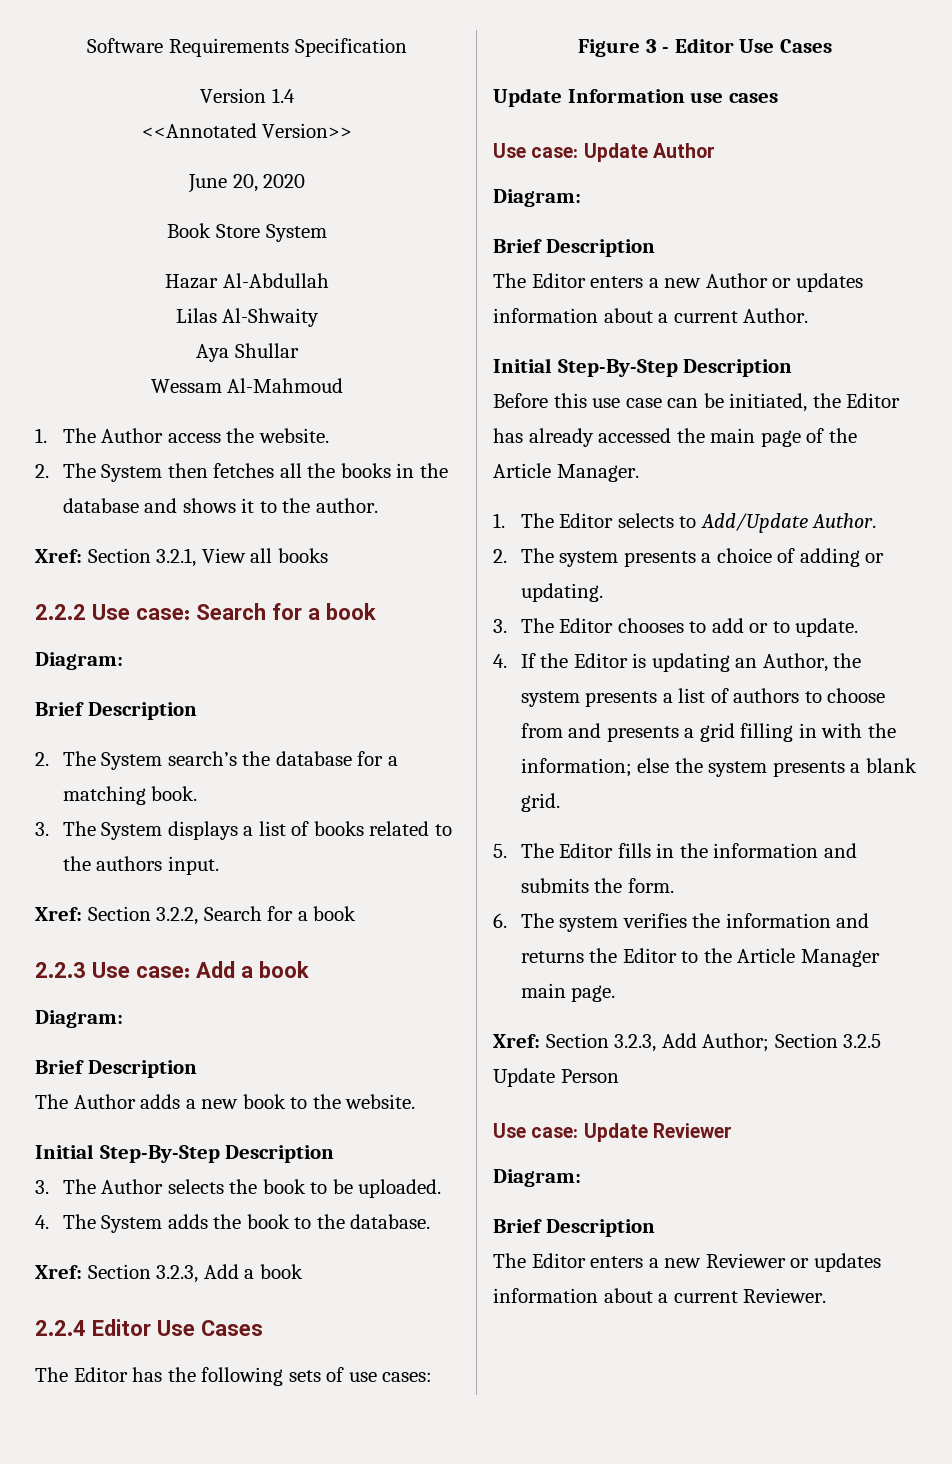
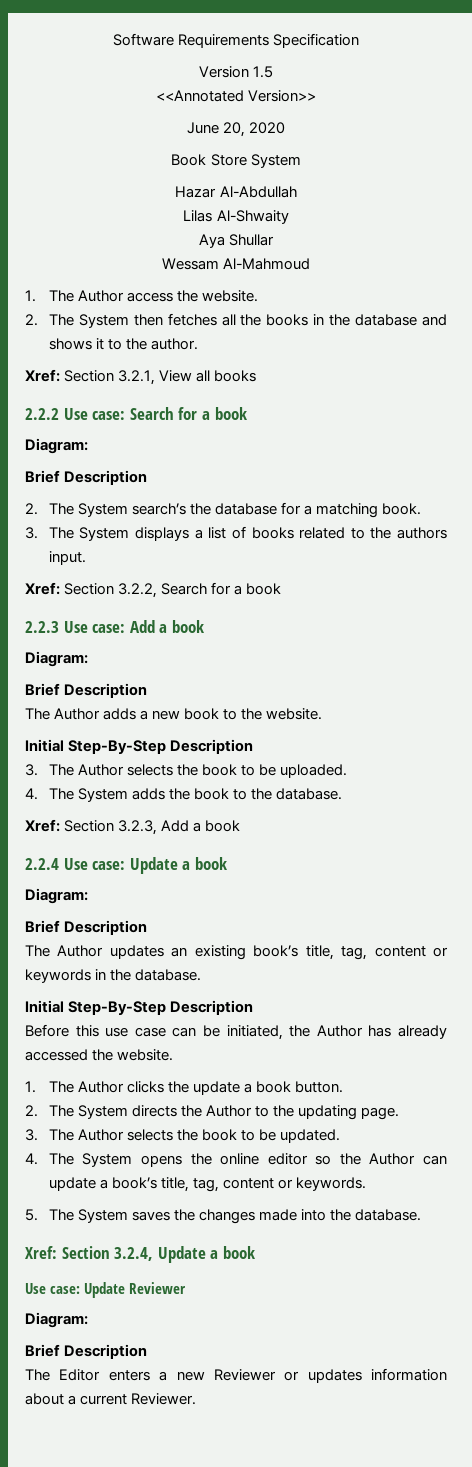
- Version 1.4
+ Version 1.5
- 2.2.4 Editor Use Cases
- The Editor has the following sets of use cases:
- Figure 3 - Editor Use Cases
- Update Information use cases
- Use case: Update Author
+ 2.2.4 Use case: Update a book
  Diagram:
  Brief Description
- The Editor enters a new Author or updates information about a current Author.
+ The Author updates an existing book’s title, tag, content or keywords in the database.
- Before this use case can be initiated, the Editor has already accessed the main page of the Article Manager.
- 1. The Editor selects to Add/Update Author.
- 2. The system presents a choice of adding or updating.
- 3. The Editor chooses to add or to update.
- 4. If the Editor is updating an Author, the system presents a list of authors to choose from and presents a grid filling in with the information; else the system presents a blank grid.
- 5. The Editor fills in the information and submits the form.
- 6. The system verifies the information and returns the Editor to the Article Manager main page.
- Xref: Section 3.2.3, Add Author; Section 3.2.5 Update Person
+ Before this use case can be initiated, the Author has already accessed the website.
+ 1. The Author clicks the update a book button.
+ 2. The System directs the Author to the updating page.
+ 3. The Author selects the book to be updated.
+ 4. The System opens the online editor so the Author can update a book’s title, tag, content or keywords.
+ 5. The System saves the changes made into the database.
+ Xref: Section 3.2.4, Update a book

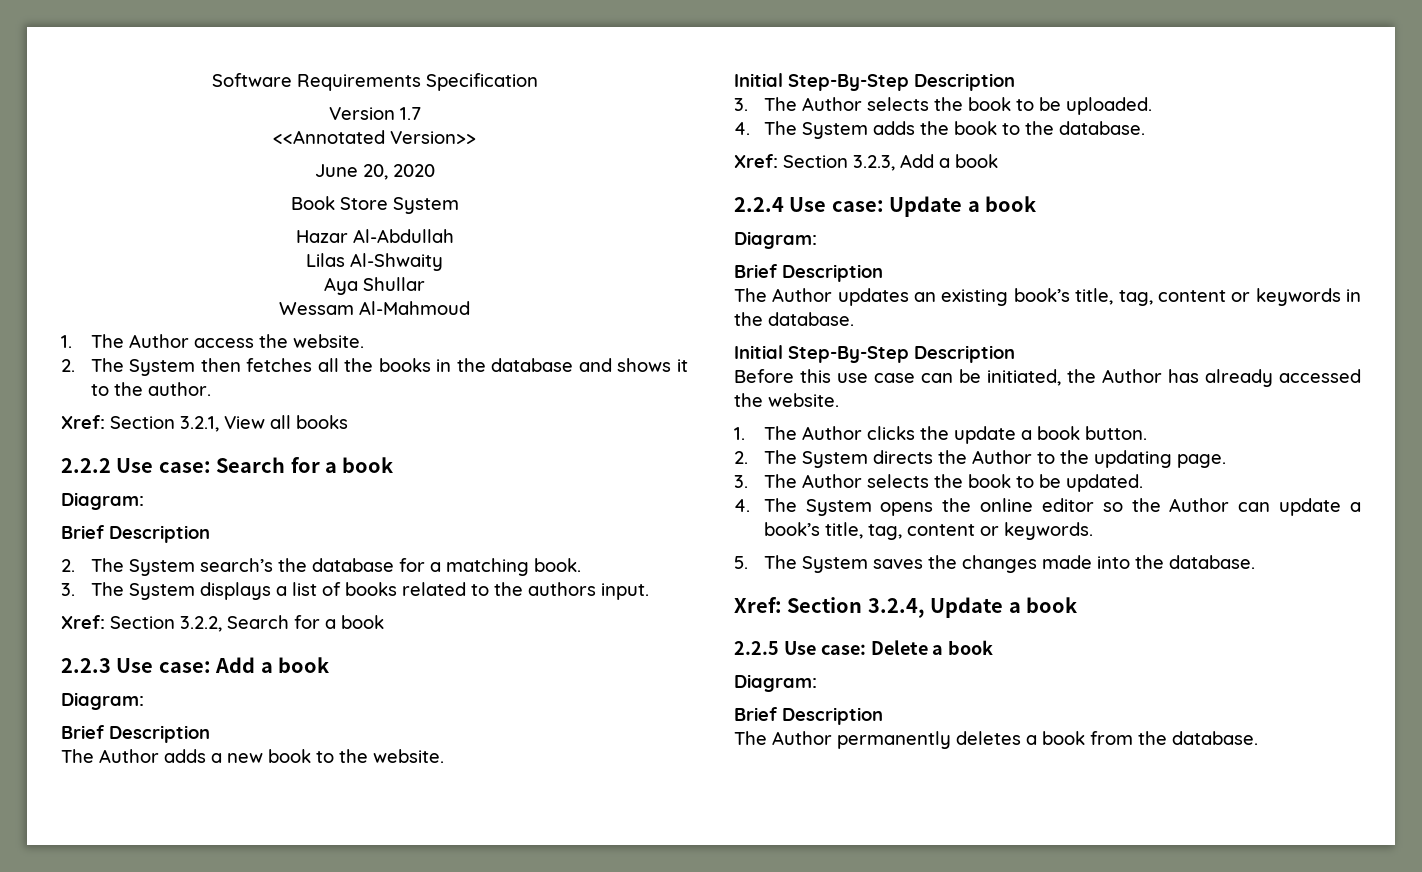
- Version 1.5
+ Version 1.7
- Use case: Update Reviewer
+ 2.2.5 Use case: Delete a book
  Diagram:
  Brief Description
- The Editor enters a new Reviewer or updates information about a current Reviewer.
+ The Author permanently deletes a book from the database.

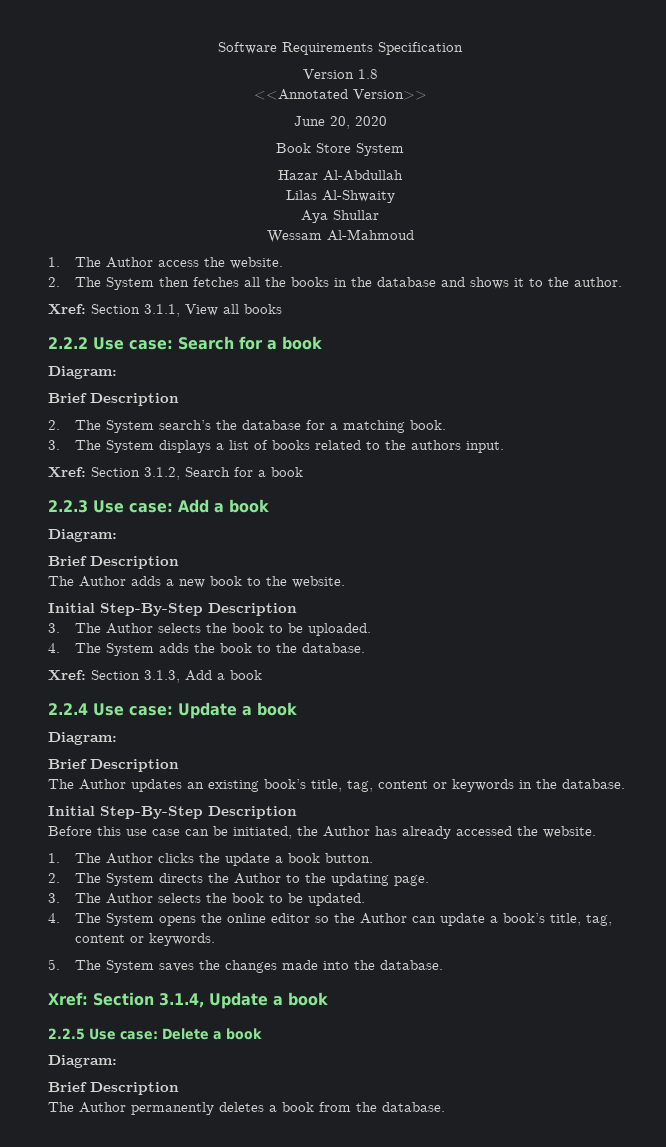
- Version 1.7
+ Version 1.8
- Xref: Section 3.2.1, View all books
+ Xref: Section 3.1.1, View all books
- Xref: Section 3.2.2, Search for a book
+ Xref: Section 3.1.2, Search for a book
- Xref: Section 3.2.3, Add a book
+ Xref: Section 3.1.3, Add a book
- Xref: Section 3.2.4, Update a book
+ Xref: Section 3.1.4, Update a book

